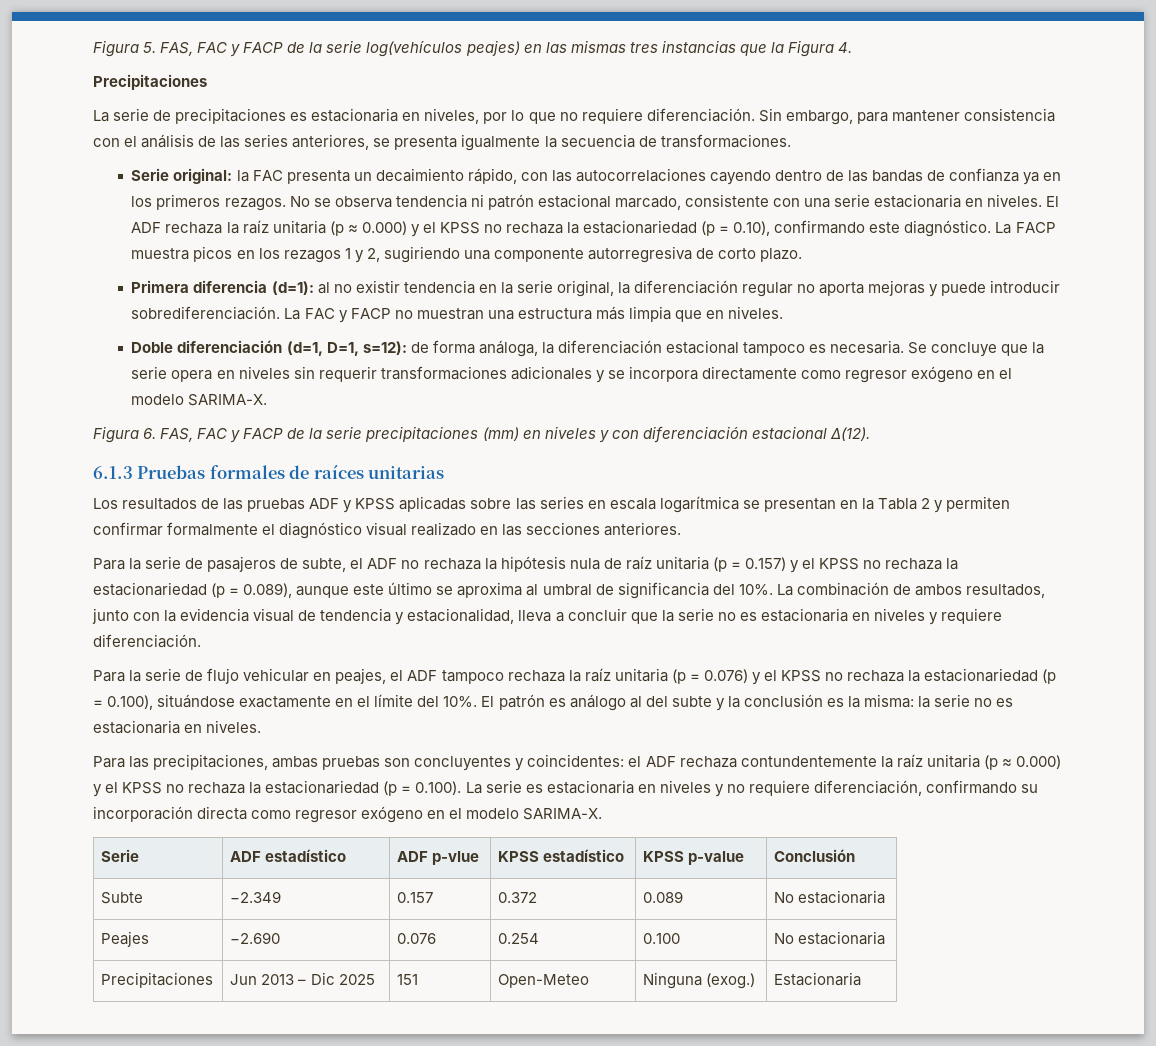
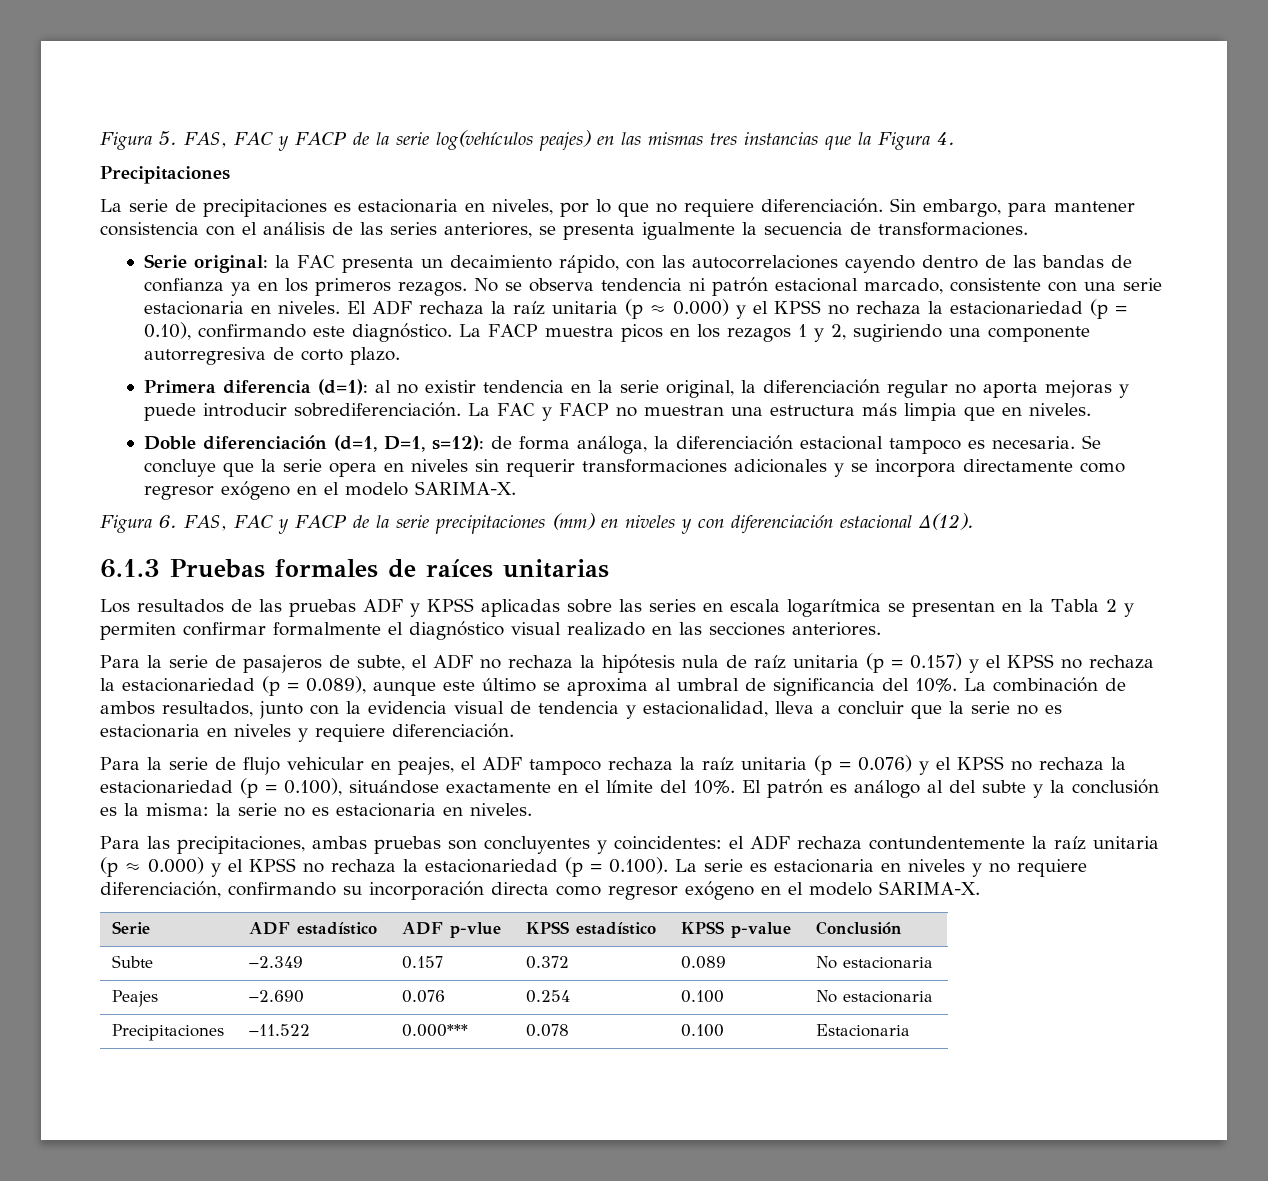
- Precipitaciones | Jun 2013 – Dic 2025 | 151 | Open-Meteo | Ninguna (exog.) | Estacionaria
+ Precipitaciones | −11.522 | 0.000*** | 0.078 | 0.100 | Estacionaria

